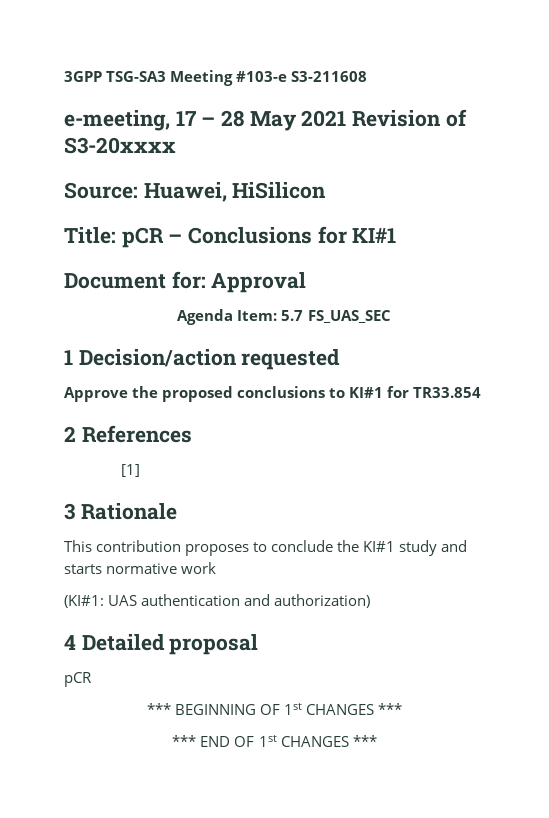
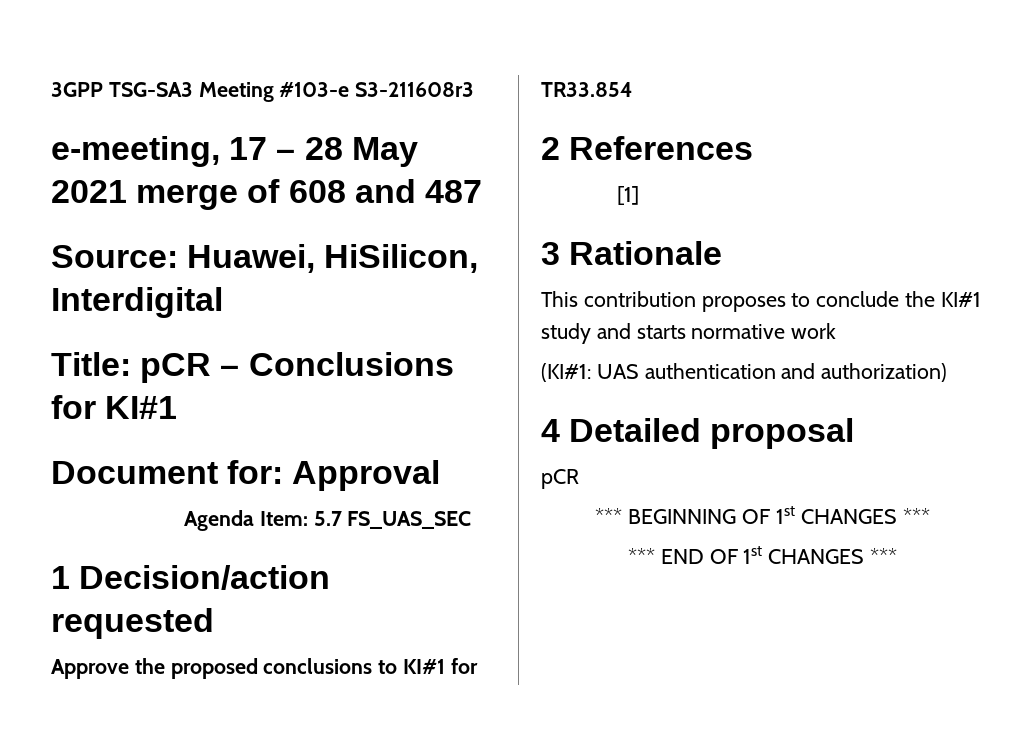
- 3GPP TSG-SA3 Meeting #103-e S3-211608
+ 3GPP TSG-SA3 Meeting #103-e S3-211608r3
- e-meeting, 17 – 28 May 2021 Revision of S3-20xxxx
+ e-meeting, 17 – 28 May 2021 merge of 608 and 487
- Source: Huawei, HiSilicon
+ Source: Huawei, HiSilicon, Interdigital

